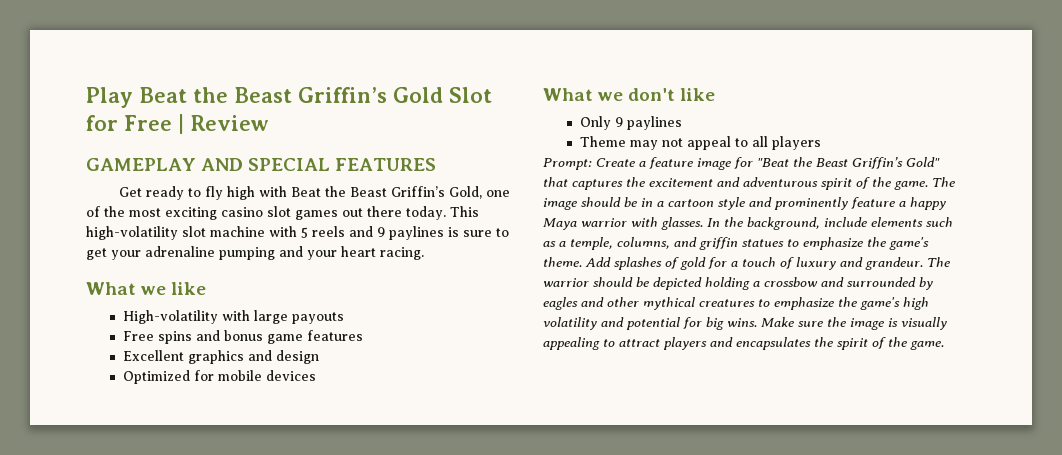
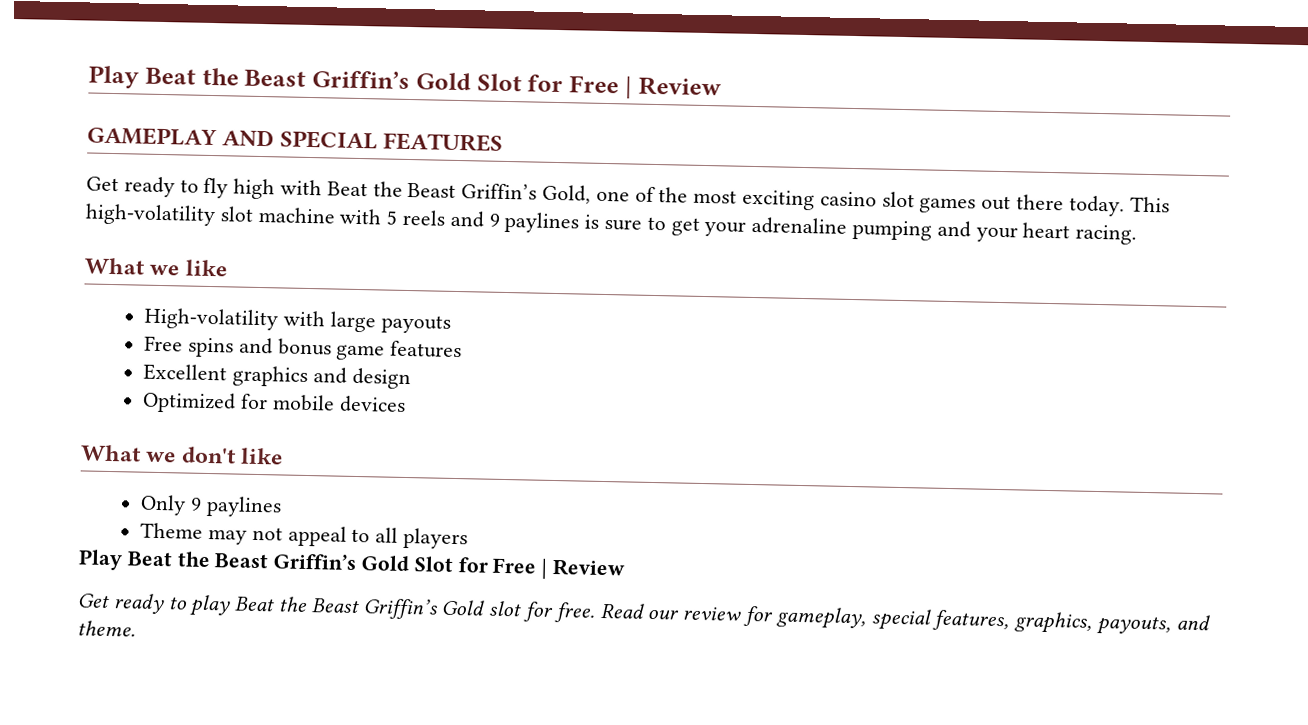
  Theme may not appeal to all players
- Prompt: Create a feature image for "Beat the Beast Griffin’s Gold" that captures the excitement and adventurous spirit of the game. The image should be in a cartoon style and prominently feature a happy Maya warrior with glasses. In the background, include elements such as a temple, columns, and griffin statues to emphasize the game's theme. Add splashes of gold for a touch of luxury and grandeur. The warrior should be depicted holding a crossbow and surrounded by eagles and other mythical creatures to emphasize the game's high volatility and potential for big wins. Make sure the image is visually appealing to attract players and encapsulates the spirit of the game.
+ Play Beat the Beast Griffin’s Gold Slot for Free | Review
+ Get ready to play Beat the Beast Griffin’s Gold slot for free. Read our review for gameplay, special features, graphics, payouts, and theme.

